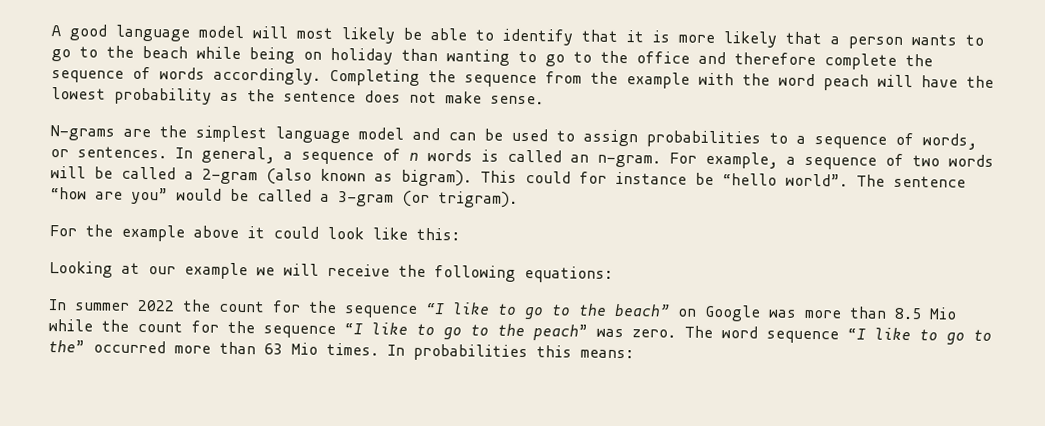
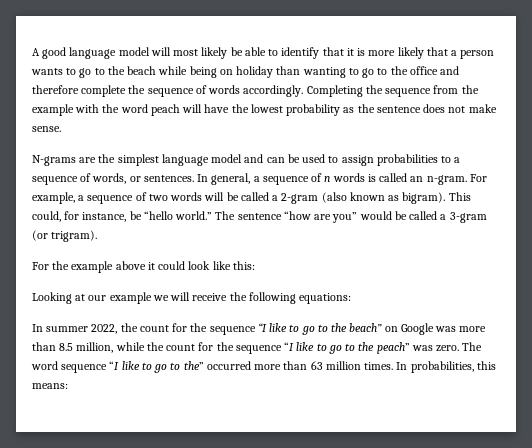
- This could for instance be “hello world”.
+ This could, for instance, be “hello world.”
- In summer 2022 the count for the sequence “I like to go to the beach” on Google was more than 8.5 Mio while the count for the sequence “I like to go to the peach” was zero.
+ In summer 2022, the count for the sequence “I like to go to the beach” on Google was more than 8.5 million, while the count for the sequence “I like to go to the peach” was zero.
- The word sequence “I like to go to the” occurred more than 63 Mio times.
+ The word sequence “I like to go to the” occurred more than 63 million times.
- In probabilities this means:
+ In probabilities, this means:

